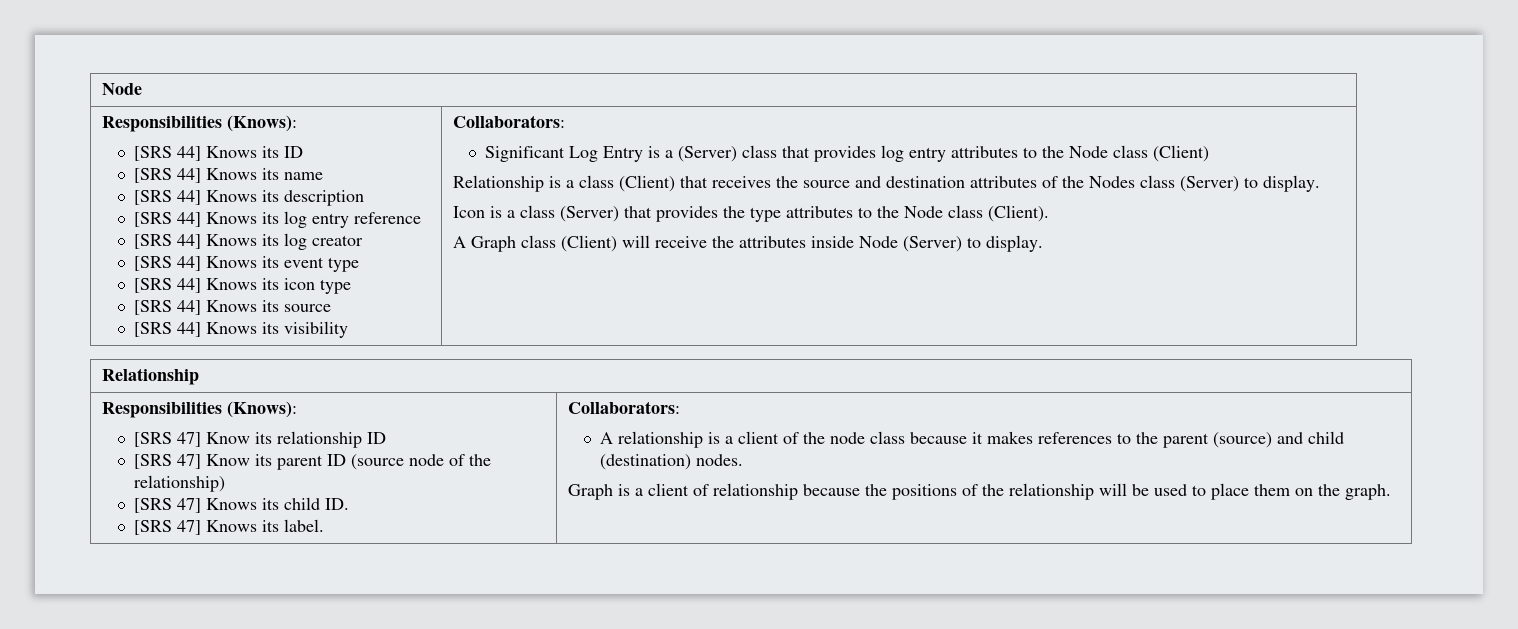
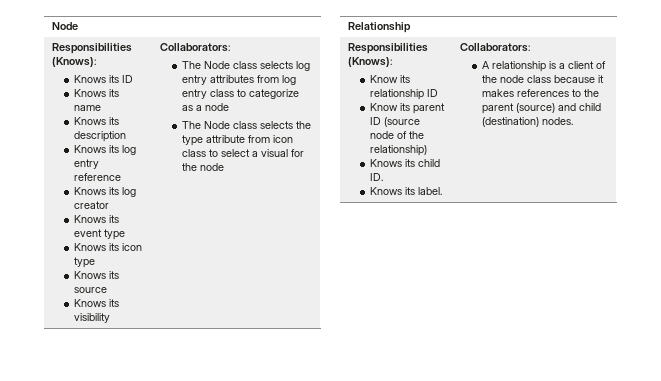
- [SRS 44] Knows its ID
+ Knows its ID
- [SRS 44] Knows its name
+ Knows its name
- [SRS 44] Knows its description
+ Knows its description
- [SRS 44] Knows its log entry reference
+ Knows its log entry reference
- [SRS 44] Knows its log creator
+ Knows its log creator
- [SRS 44] Knows its event type
+ Knows its event type
- [SRS 44] Knows its icon type
+ Knows its icon type
- [SRS 44] Knows its source
+ Knows its source
- [SRS 44] Knows its visibility
+ Knows its visibility
- Significant Log Entry is a (Server) class that provides log entry attributes to the Node class (Client)
- Relationship is a class (Client) that receives the source and destination attributes of the Nodes class (Server) to display.
- Icon is a class (Server) that provides the type attributes to the Node class (Client).
- A Graph class (Client) will receive the attributes inside Node (Server) to display.
+ The Node class selects log entry attributes from log entry class to categorize as a node
+ The Node class selects the type attribute from icon class to select a visual for the node
- [SRS 47] Know its relationship ID
+ Know its relationship ID
- [SRS 47] Know its parent ID (source node of the relationship)
+ Know its parent ID (source node of the relationship)
- [SRS 47] Knows its child ID.
+ Knows its child ID.
- [SRS 47] Knows its label.
+ Knows its label.
- Graph is a client of relationship because the positions of the relationship will be used to place them on the graph.

